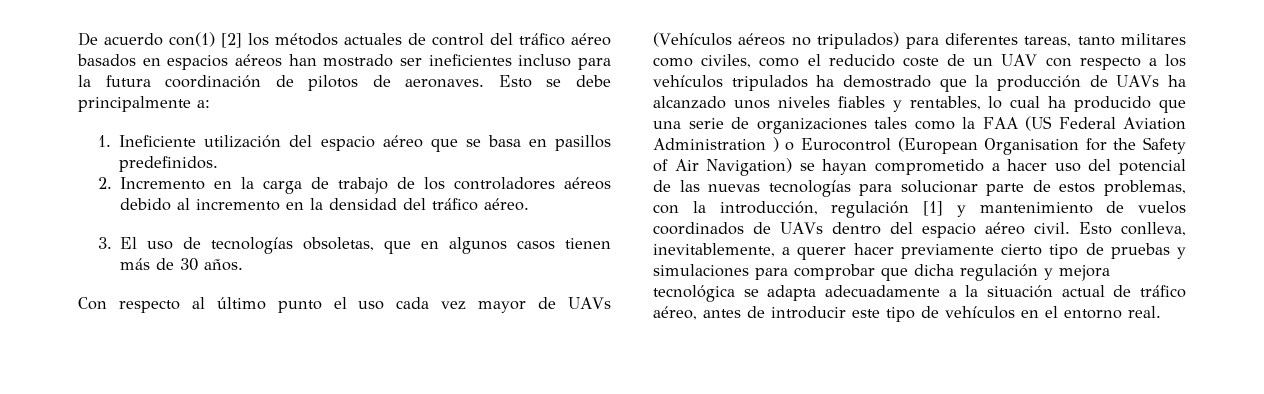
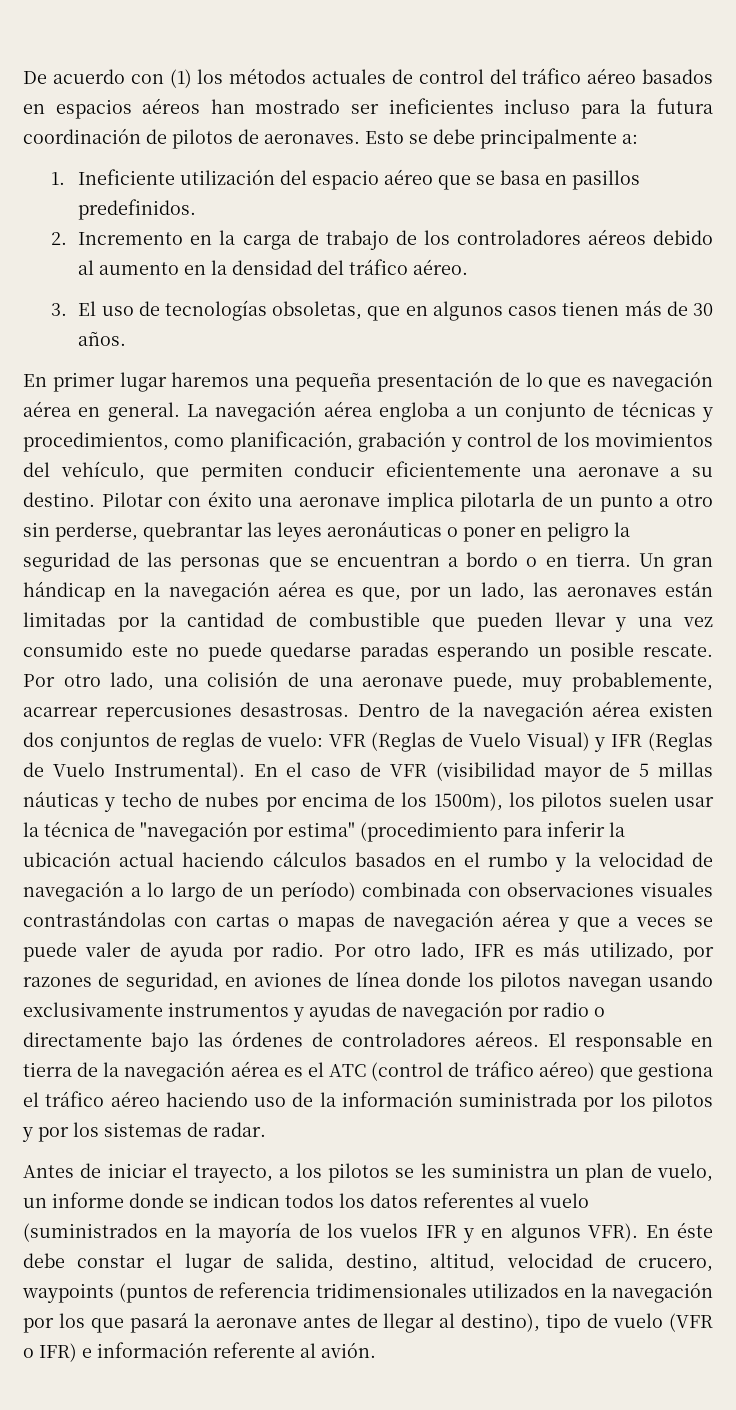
- De acuerdo con(1) [2] los métodos actuales de control del tráfico aéreo basados en espacios aéreos han mostrado ser ineficientes incluso para la futura coordinación de pilotos de aeronaves.
+ De acuerdo con (1) los métodos actuales de control del tráfico aéreo basados en espacios aéreos han mostrado ser ineficientes incluso para la futura coordinación de pilotos de aeronaves.
- 2. Incremento en la carga de trabajo de los controladores aéreos debido al incremento en la densidad del tráfico aéreo.
+ 2. Incremento en la carga de trabajo de los controladores aéreos debido al aumento en la densidad del tráfico aéreo.
- Con respecto al último punto el uso cada vez mayor de UAVs (Vehículos aéreos no tripulados) para diferentes tareas, tanto militares como civiles, como el reducido coste de un UAV con respecto a los vehículos tripulados ha demostrado que la producción de UAVs ha alcanzado unos niveles fiables y rentables, lo cual ha producido que una serie de organizaciones tales como la FAA (US Federal Aviation Administration ) o Eurocontrol (European Organisation for the Safety of Air Navigation) se hayan comprometido a hacer uso del potencial de las nuevas tecnologías para solucionar parte de estos problemas, con la introducción, regulación [1] y mantenimiento de vuelos coordinados de UAVs dentro del espacio aéreo civil. Esto conlleva, inevitablemente, a querer hacer previamente cierto tipo de pruebas y simulaciones para comprobar que dicha regulación y mejora tecnológica se adapta adecuadamente a la situación actual de tráfico aéreo, antes de introducir este tipo de vehículos en el entorno real.
+ En primer lugar haremos una pequeña presentación de lo que es navegación aérea en general. La navegación aérea engloba a un conjunto de técnicas y procedimientos, como planificación, grabación y control de los movimientos del vehículo, que permiten conducir eficientemente una aeronave a su destino. Pilotar con éxito una aeronave implica pilotarla de un punto a otro sin perderse, quebrantar las leyes aeronáuticas o poner en peligro la seguridad de las personas que se encuentran a bordo o en tierra. Un gran hándicap en la navegación aérea es que, por un lado, las aeronaves están limitadas por la cantidad de combustible que pueden llevar y una vez consumido este no puede quedarse paradas esperando un posible rescate. Por otro lado, una colisión de una aeronave puede, muy probablemente, acarrear repercusiones desastrosas. Dentro de la navegación aérea existen dos conjuntos de reglas de vuelo: VFR (Reglas de Vuelo Visual) y IFR (Reglas de Vuelo Instrumental). En el caso de VFR (visibilidad mayor de 5 millas náuticas y techo de nubes por encima de los 1500m), los pilotos suelen usar la técnica de "navegación por estima" (procedimiento para inferir la ubicación actual haciendo cálculos basados en el rumbo y la velocidad de navegación a lo largo de un período) combinada con observaciones visuales contrastándolas con cartas o mapas de navegación aérea y que a veces se puede valer de ayuda por radio. Por otro lado, IFR es más utilizado, por razones de seguridad, en aviones de línea donde los pilotos navegan usando exclusivamente instrumentos y ayudas de navegación por radio o directamente bajo las órdenes de controladores aéreos. El responsable en tierra de la navegación aérea es el ATC (control de tráfico aéreo) que gestiona el tráfico aéreo haciendo uso de la información suministrada por los pilotos y por los sistemas de radar.
+ Antes de iniciar el trayecto, a los pilotos se les suministra un plan de vuelo, un informe donde se indican todos los datos referentes al vuelo (suministrados en la mayoría de los vuelos IFR y en algunos VFR). En éste debe constar el lugar de salida, destino, altitud, velocidad de crucero, waypoints (puntos de referencia tridimensionales utilizados en la navegación por los que pasará la aeronave antes de llegar al destino), tipo de vuelo (VFR o IFR) e información referente al avión.

